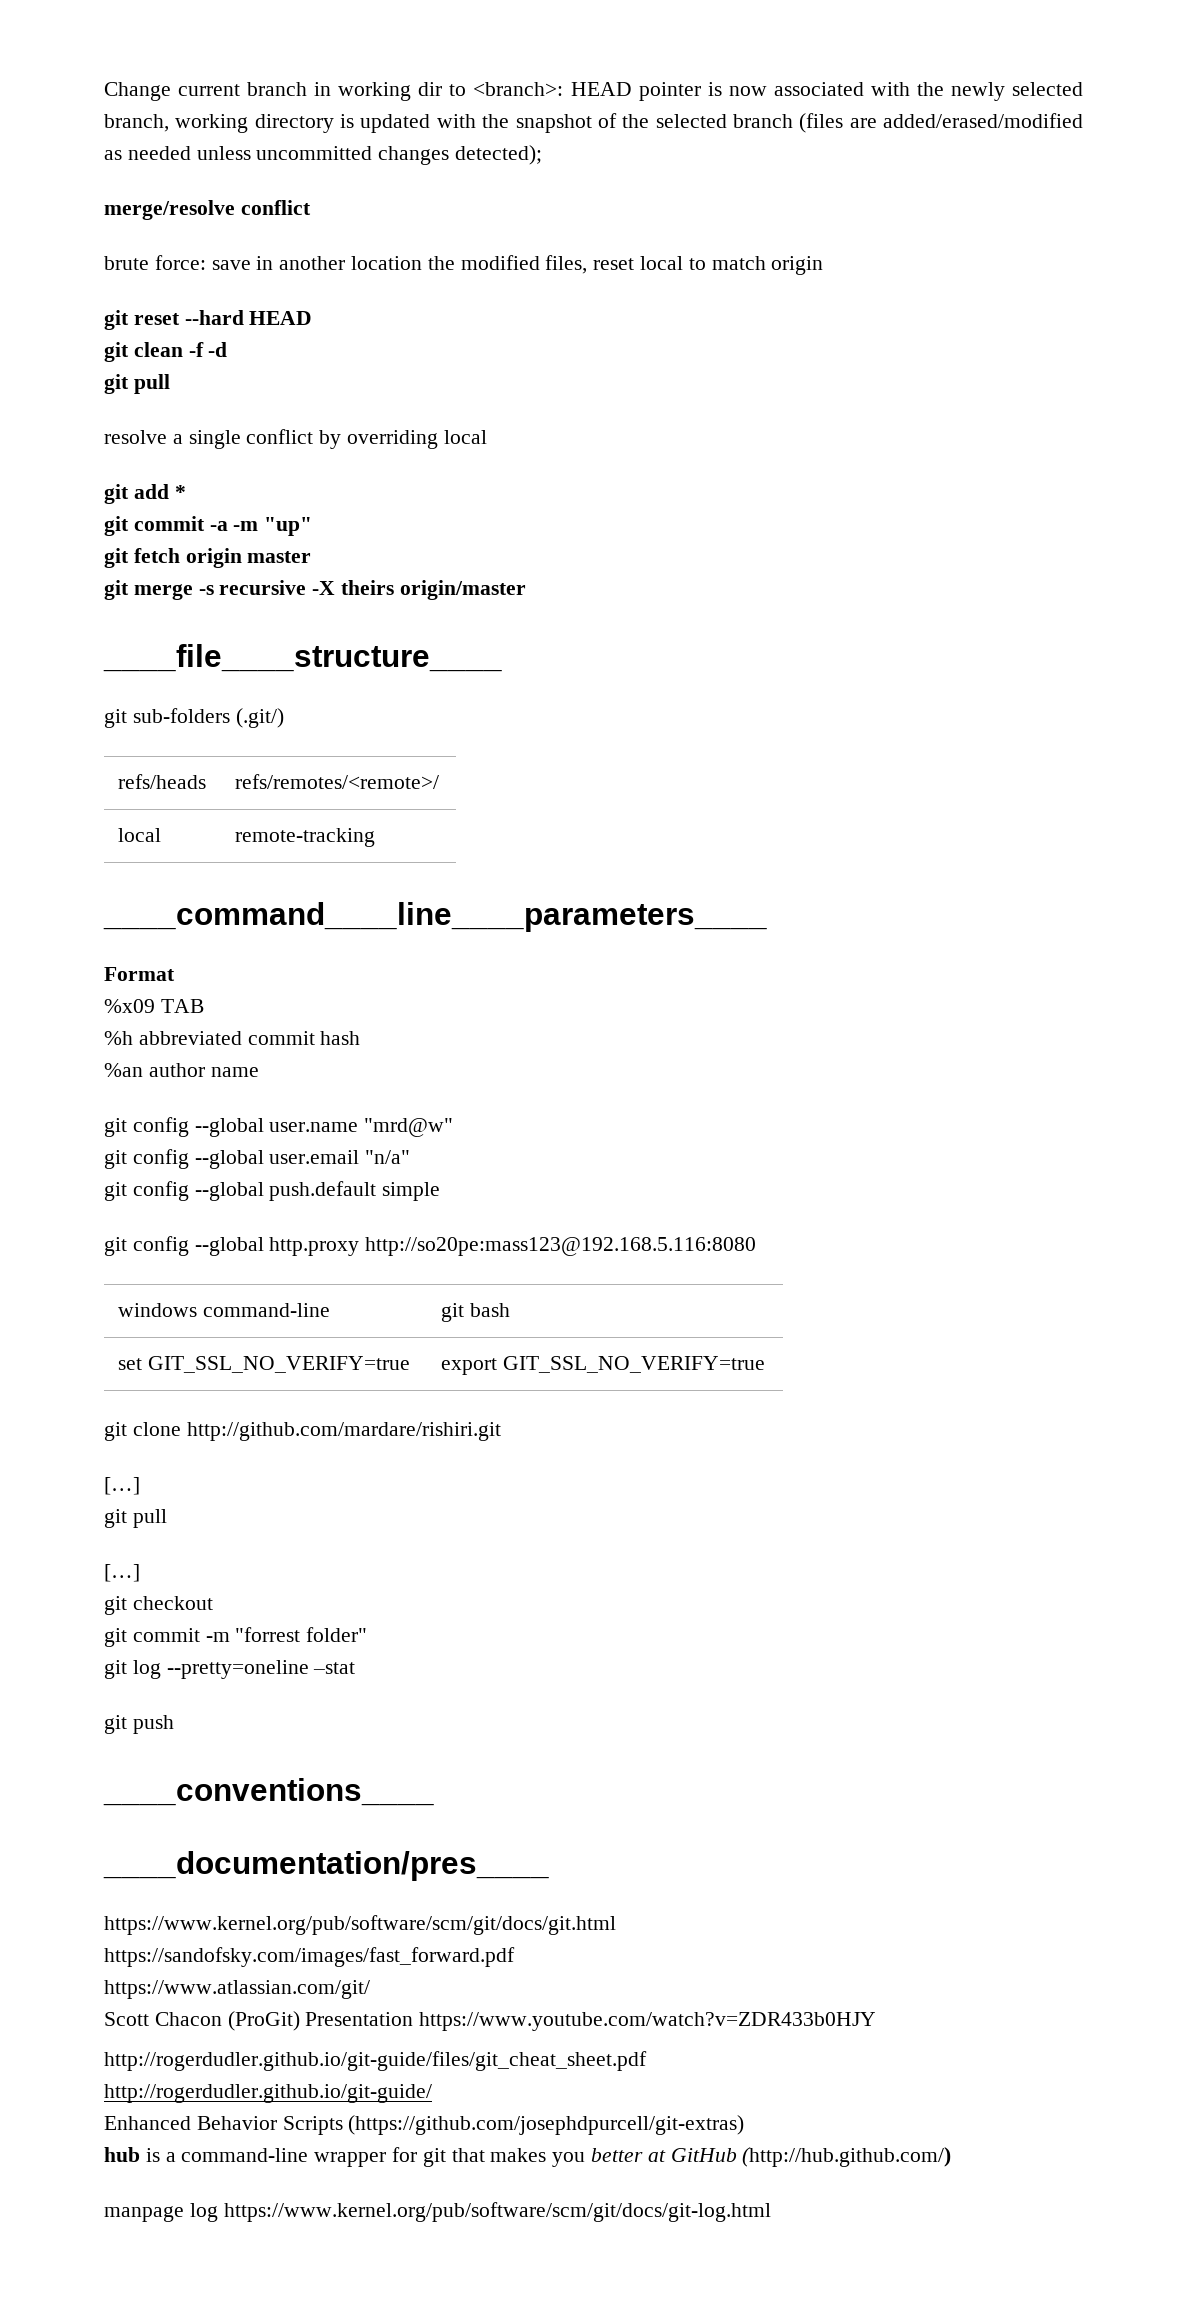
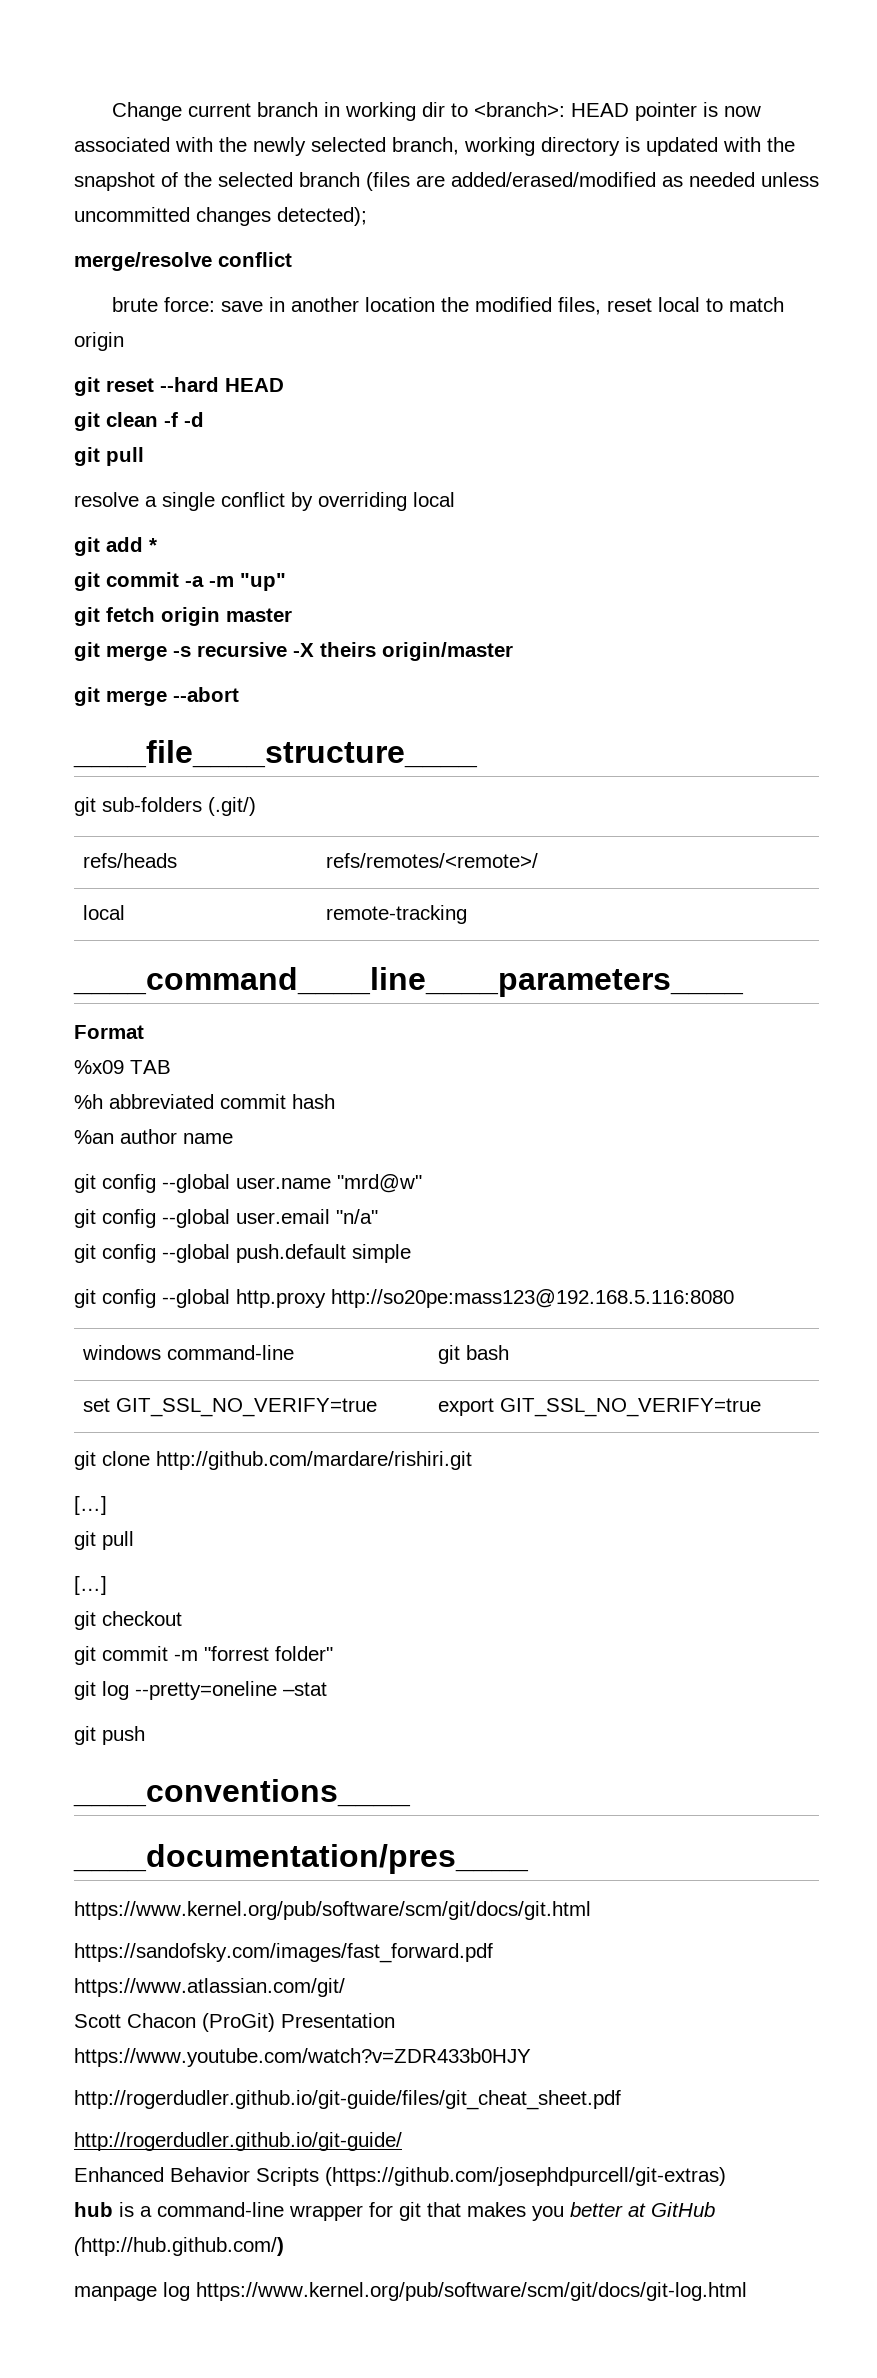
+ git merge --abort

